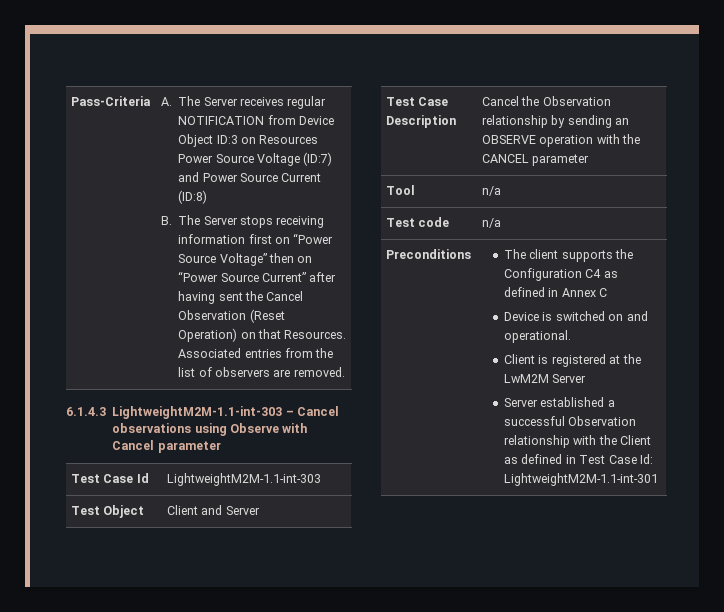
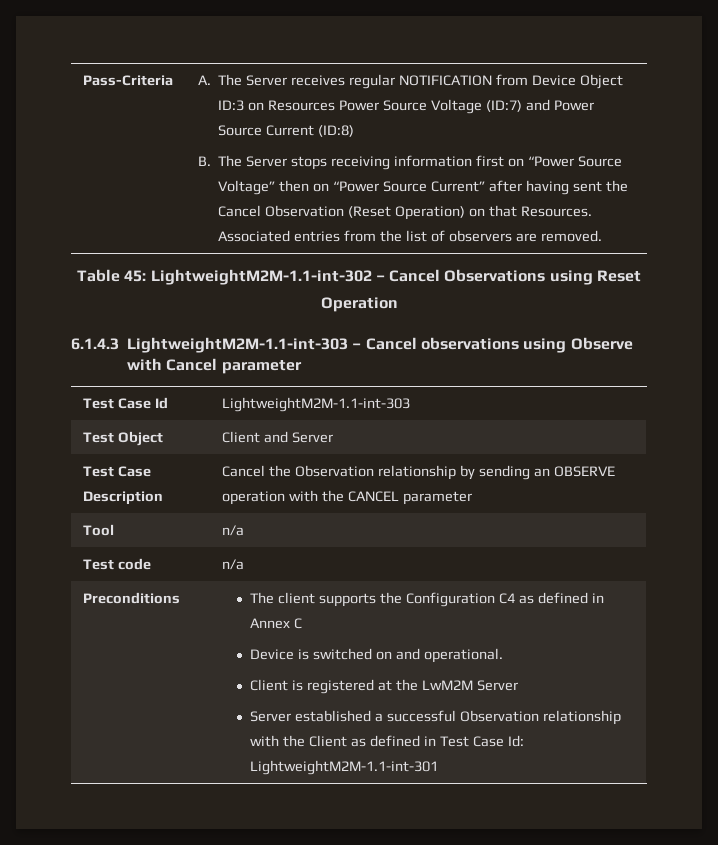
+ Table 45: LightweightM2M-1.1-int-302 – Cancel Observations using Reset Operation

